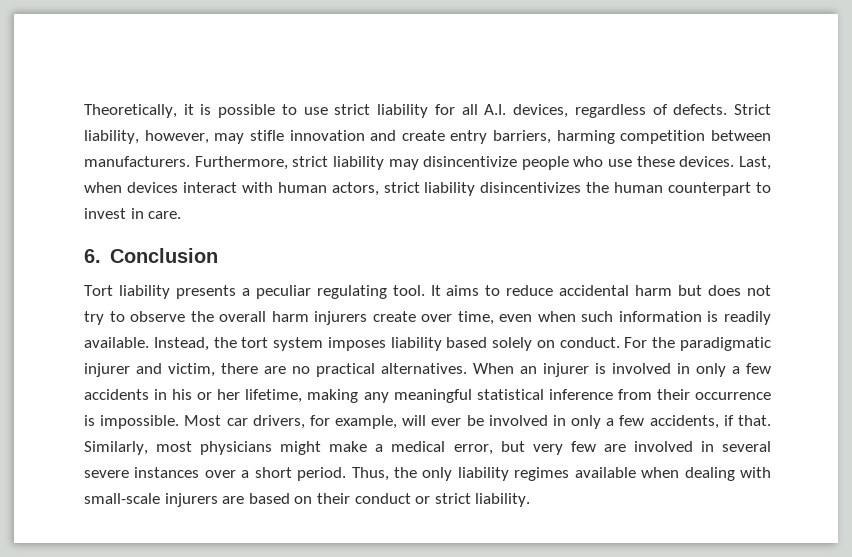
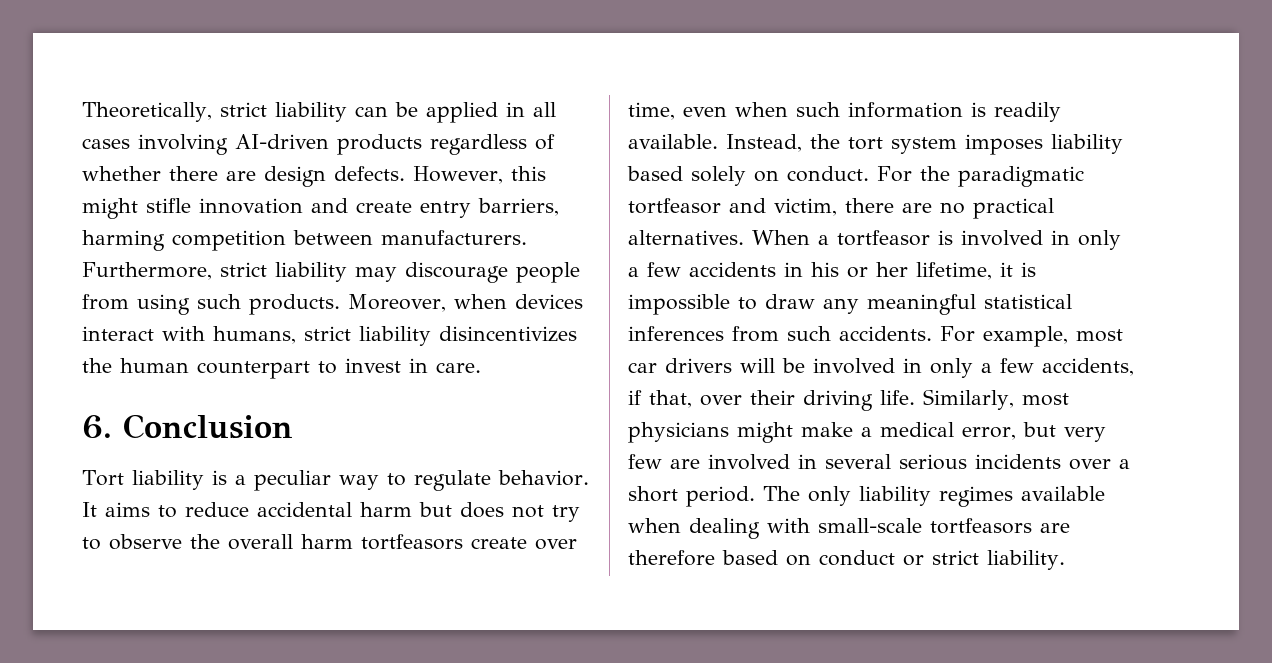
- Theoretically, it is possible to use strict liability for all A.I. devices, regardless of defects. Strict liability, however, may stifle innovation and create entry barriers, harming competition between manufacturers.
+ Theoretically, strict liability can be applied in all cases involving AI-driven products regardless of whether there are design defects. However, this might stifle innovation and create entry barriers, harming competition between manufacturers.
- Furthermore, strict liability may disincentivize people who use these devices. Last, when devices interact with human actors, strict liability disincentivizes the human counterpart to invest in care.
+ Furthermore, strict liability may discourage people from using such products. Moreover, when devices interact with humans, strict liability disincentivizes the human counterpart to invest in care.
- Tort liability presents a peculiar regulating tool.
+ Tort liability is a peculiar way to regulate behavior.
- It aims to reduce accidental harm but does not try to observe the overall harm injurers create over time, even when such information is readily available.
+ It aims to reduce accidental harm but does not try to observe the overall harm tortfeasors create over time, even when such information is readily available.
- For the paradigmatic injurer and victim, there are no practical alternatives.
+ For the paradigmatic tortfeasor and victim, there are no practical alternatives.
- When an injurer is involved in only a few accidents in his or her lifetime, making any meaningful statistical inference from their occurrence is impossible. Most car drivers, for example, will ever be involved in only a few accidents, if that.
+ When a tortfeasor is involved in only a few accidents in his or her lifetime, it is impossible to draw any meaningful statistical inferences from such accidents. For example, most car drivers will be involved in only a few accidents, if that, over their driving life.
- Similarly, most physicians might make a medical error, but very few are involved in several severe instances over a short period.
+ Similarly, most physicians might make a medical error, but very few are involved in several serious incidents over a short period.
- Thus, the only liability regimes available when dealing with small-scale injurers are based on their conduct or strict liability.
+ The only liability regimes available when dealing with small-scale tortfeasors are therefore based on conduct or strict liability.

